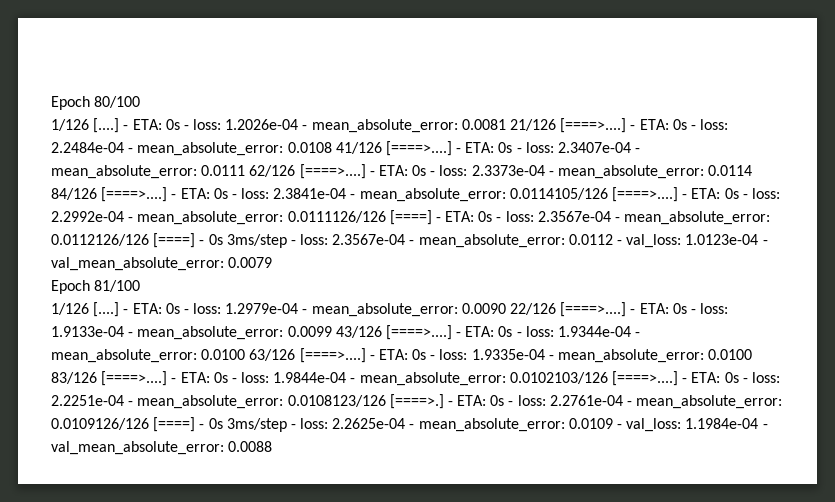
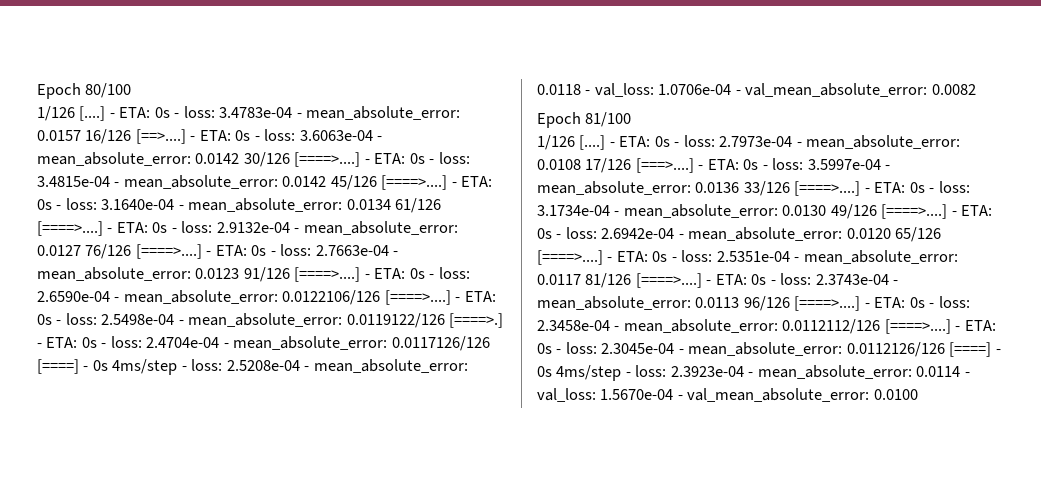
- - ETA: 0s - loss: 1.2026e-04 - mean_absolute_error: 0.0081 21/126 [====>....] - ETA: 0s - loss: 2.2484e-04 - mean_absolute_error: 0.0108 41/126 [====>....] - ETA: 0s - loss: 2.3407e-04 - mean_absolute_error: 0.0111 62/126 [====>....] - ETA: 0s - loss: 2.3373e-04 - mean_absolute_error: 0.0114 84/126 [====>....] - ETA: 0s - loss: 2.3841e-04 - mean_absolute_error: 0.0114105/126 [====>....] - ETA: 0s - loss: 2.2992e-04 - mean_absolute_error: 0.0111126/126 [====] - ETA: 0s - loss: 2.3567e-04 - mean_absolute_error: 0.0112126/126 [====] - 0s 3ms/step - loss: 2.3567e-04 - mean_absolute_error: 0.0112 - val_loss: 1.0123e-04 - val_mean_absolute_error: 0.0079
+ - ETA: 0s - loss: 3.4783e-04 - mean_absolute_error: 0.0157 16/126 [==>....] - ETA: 0s - loss: 3.6063e-04 - mean_absolute_error: 0.0142 30/126 [====>....] - ETA: 0s - loss: 3.4815e-04 - mean_absolute_error: 0.0142 45/126 [====>....] - ETA: 0s - loss: 3.1640e-04 - mean_absolute_error: 0.0134 61/126 [====>....] - ETA: 0s - loss: 2.9132e-04 - mean_absolute_error: 0.0127 76/126 [====>....] - ETA: 0s - loss: 2.7663e-04 - mean_absolute_error: 0.0123 91/126 [====>....] - ETA: 0s - loss: 2.6590e-04 - mean_absolute_error: 0.0122106/126 [====>....] - ETA: 0s - loss: 2.5498e-04 - mean_absolute_error: 0.0119122/126 [====>.] - ETA: 0s - loss: 2.4704e-04 - mean_absolute_error: 0.0117126/126 [====] - 0s 4ms/step - loss: 2.5208e-04 - mean_absolute_error: 0.0118 - val_loss: 1.0706e-04 - val_mean_absolute_error: 0.0082
- - ETA: 0s - loss: 1.2979e-04 - mean_absolute_error: 0.0090 22/126 [====>....] - ETA: 0s - loss: 1.9133e-04 - mean_absolute_error: 0.0099 43/126 [====>....] - ETA: 0s - loss: 1.9344e-04 - mean_absolute_error: 0.0100 63/126 [====>....] - ETA: 0s - loss: 1.9335e-04 - mean_absolute_error: 0.0100 83/126 [====>....] - ETA: 0s - loss: 1.9844e-04 - mean_absolute_error: 0.0102103/126 [====>....] - ETA: 0s - loss: 2.2251e-04 - mean_absolute_error: 0.0108123/126 [====>.] - ETA: 0s - loss: 2.2761e-04 - mean_absolute_error: 0.0109126/126 [====] - 0s 3ms/step - loss: 2.2625e-04 - mean_absolute_error: 0.0109 - val_loss: 1.1984e-04 - val_mean_absolute_error: 0.0088
+ - ETA: 0s - loss: 2.7973e-04 - mean_absolute_error: 0.0108 17/126 [===>....] - ETA: 0s - loss: 3.5997e-04 - mean_absolute_error: 0.0136 33/126 [====>....] - ETA: 0s - loss: 3.1734e-04 - mean_absolute_error: 0.0130 49/126 [====>....] - ETA: 0s - loss: 2.6942e-04 - mean_absolute_error: 0.0120 65/126 [====>....] - ETA: 0s - loss: 2.5351e-04 - mean_absolute_error: 0.0117 81/126 [====>....] - ETA: 0s - loss: 2.3743e-04 - mean_absolute_error: 0.0113 96/126 [====>....] - ETA: 0s - loss: 2.3458e-04 - mean_absolute_error: 0.0112112/126 [====>....] - ETA: 0s - loss: 2.3045e-04 - mean_absolute_error: 0.0112126/126 [====] - 0s 4ms/step - loss: 2.3923e-04 - mean_absolute_error: 0.0114 - val_loss: 1.5670e-04 - val_mean_absolute_error: 0.0100

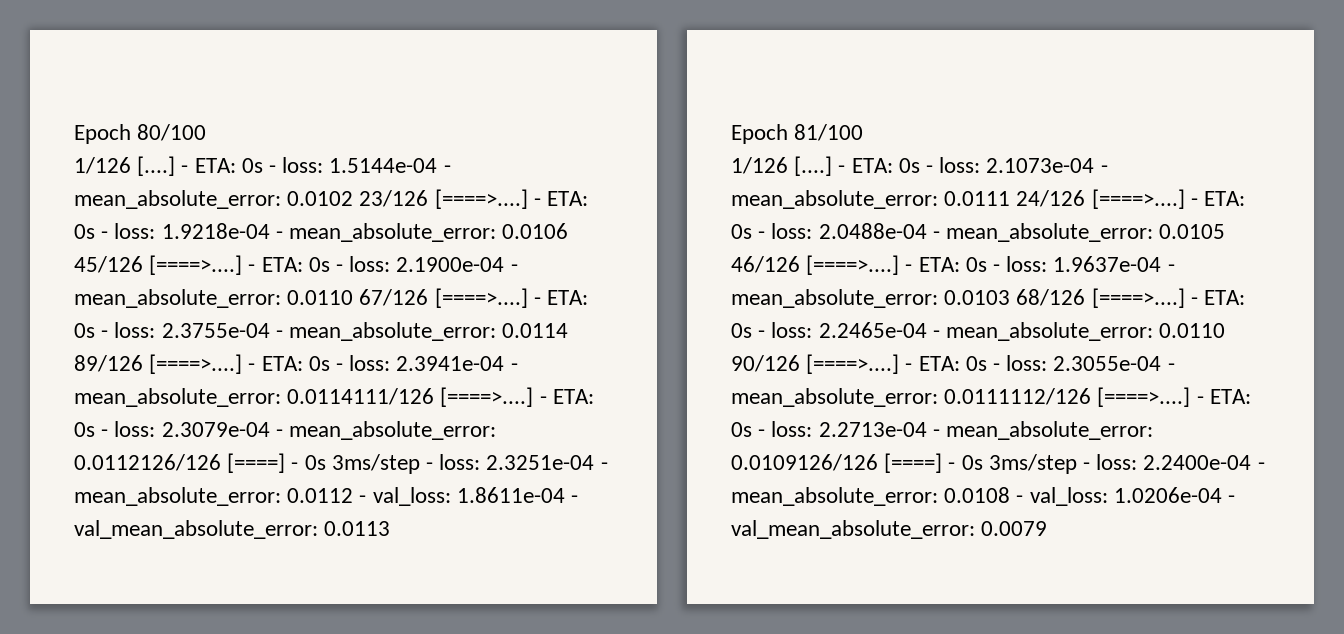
- - ETA: 0s - loss: 3.4783e-04 - mean_absolute_error: 0.0157 16/126 [==>....] - ETA: 0s - loss: 3.6063e-04 - mean_absolute_error: 0.0142 30/126 [====>....] - ETA: 0s - loss: 3.4815e-04 - mean_absolute_error: 0.0142 45/126 [====>....]
+ - ETA: 0s - loss: 1.5144e-04 - mean_absolute_error: 0.0102 23/126 [====>....] - ETA: 0s - loss: 1.9218e-04 - mean_absolute_error: 0.0106 45/126 [====>....]
- - ETA: 0s - loss: 3.1640e-04 - mean_absolute_error: 0.0134 61/126 [====>....] - ETA: 0s - loss: 2.9132e-04 - mean_absolute_error: 0.0127 76/126 [====>....] - ETA: 0s - loss: 2.7663e-04 - mean_absolute_error: 0.0123 91/126 [====>....] - ETA: 0s - loss: 2.6590e-04 - mean_absolute_error: 0.0122106/126 [====>....] - ETA: 0s - loss: 2.5498e-04 - mean_absolute_error: 0.0119122/126 [====>.] - ETA: 0s - loss: 2.4704e-04 - mean_absolute_error: 0.0117126/126 [====] - 0s 4ms/step - loss: 2.5208e-04 - mean_absolute_error: 0.0118 - val_loss: 1.0706e-04 - val_mean_absolute_error: 0.0082
+ - ETA: 0s - loss: 2.1900e-04 - mean_absolute_error: 0.0110 67/126 [====>....] - ETA: 0s - loss: 2.3755e-04 - mean_absolute_error: 0.0114 89/126 [====>....] - ETA: 0s - loss: 2.3941e-04 - mean_absolute_error: 0.0114111/126 [====>....] - ETA: 0s - loss: 2.3079e-04 - mean_absolute_error: 0.0112126/126 [====] - 0s 3ms/step - loss: 2.3251e-04 - mean_absolute_error: 0.0112 - val_loss: 1.8611e-04 - val_mean_absolute_error: 0.0113
- - ETA: 0s - loss: 2.7973e-04 - mean_absolute_error: 0.0108 17/126 [===>....] - ETA: 0s - loss: 3.5997e-04 - mean_absolute_error: 0.0136 33/126 [====>....] - ETA: 0s - loss: 3.1734e-04 - mean_absolute_error: 0.0130 49/126 [====>....] - ETA: 0s - loss: 2.6942e-04 - mean_absolute_error: 0.0120 65/126 [====>....] - ETA: 0s - loss: 2.5351e-04 - mean_absolute_error: 0.0117 81/126 [====>....] - ETA: 0s - loss: 2.3743e-04 - mean_absolute_error: 0.0113 96/126 [====>....] - ETA: 0s - loss: 2.3458e-04 - mean_absolute_error: 0.0112112/126 [====>....] - ETA: 0s - loss: 2.3045e-04 - mean_absolute_error: 0.0112126/126 [====] - 0s 4ms/step - loss: 2.3923e-04 - mean_absolute_error: 0.0114 - val_loss: 1.5670e-04 - val_mean_absolute_error: 0.0100
+ - ETA: 0s - loss: 2.1073e-04 - mean_absolute_error: 0.0111 24/126 [====>....] - ETA: 0s - loss: 2.0488e-04 - mean_absolute_error: 0.0105 46/126 [====>....] - ETA: 0s - loss: 1.9637e-04 - mean_absolute_error: 0.0103 68/126 [====>....] - ETA: 0s - loss: 2.2465e-04 - mean_absolute_error: 0.0110 90/126 [====>....] - ETA: 0s - loss: 2.3055e-04 - mean_absolute_error: 0.0111112/126 [====>....] - ETA: 0s - loss: 2.2713e-04 - mean_absolute_error: 0.0109126/126 [====] - 0s 3ms/step - loss: 2.2400e-04 - mean_absolute_error: 0.0108 - val_loss: 1.0206e-04 - val_mean_absolute_error: 0.0079

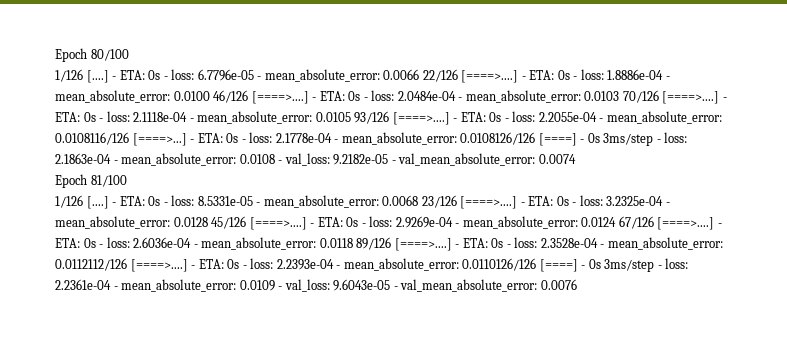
- - ETA: 0s - loss: 1.5144e-04 - mean_absolute_error: 0.0102 23/126 [====>....] - ETA: 0s - loss: 1.9218e-04 - mean_absolute_error: 0.0106 45/126 [====>....] - ETA: 0s - loss: 2.1900e-04 - mean_absolute_error: 0.0110 67/126 [====>....] - ETA: 0s - loss: 2.3755e-04 - mean_absolute_error: 0.0114 89/126 [====>....] - ETA: 0s - loss: 2.3941e-04 - mean_absolute_error: 0.0114111/126 [====>....] - ETA: 0s - loss: 2.3079e-04 - mean_absolute_error: 0.0112126/126 [====] - 0s 3ms/step - loss: 2.3251e-04 - mean_absolute_error: 0.0112 - val_loss: 1.8611e-04 - val_mean_absolute_error: 0.0113
+ - ETA: 0s - loss: 6.7796e-05 - mean_absolute_error: 0.0066 22/126 [====>....] - ETA: 0s - loss: 1.8886e-04 - mean_absolute_error: 0.0100 46/126 [====>....] - ETA: 0s - loss: 2.0484e-04 - mean_absolute_error: 0.0103 70/126 [====>....] - ETA: 0s - loss: 2.1118e-04 - mean_absolute_error: 0.0105 93/126 [====>....] - ETA: 0s - loss: 2.2055e-04 - mean_absolute_error: 0.0108116/126 [====>...] - ETA: 0s - loss: 2.1778e-04 - mean_absolute_error: 0.0108126/126 [====] - 0s 3ms/step - loss: 2.1863e-04 - mean_absolute_error: 0.0108 - val_loss: 9.2182e-05 - val_mean_absolute_error: 0.0074
- - ETA: 0s - loss: 2.1073e-04 - mean_absolute_error: 0.0111 24/126 [====>....] - ETA: 0s - loss: 2.0488e-04 - mean_absolute_error: 0.0105 46/126 [====>....] - ETA: 0s - loss: 1.9637e-04 - mean_absolute_error: 0.0103 68/126 [====>....] - ETA: 0s - loss: 2.2465e-04 - mean_absolute_error: 0.0110 90/126 [====>....] - ETA: 0s - loss: 2.3055e-04 - mean_absolute_error: 0.0111112/126 [====>....] - ETA: 0s - loss: 2.2713e-04 - mean_absolute_error: 0.0109126/126 [====] - 0s 3ms/step - loss: 2.2400e-04 - mean_absolute_error: 0.0108 - val_loss: 1.0206e-04 - val_mean_absolute_error: 0.0079
+ - ETA: 0s - loss: 8.5331e-05 - mean_absolute_error: 0.0068 23/126 [====>....] - ETA: 0s - loss: 3.2325e-04 - mean_absolute_error: 0.0128 45/126 [====>....] - ETA: 0s - loss: 2.9269e-04 - mean_absolute_error: 0.0124 67/126 [====>....] - ETA: 0s - loss: 2.6036e-04 - mean_absolute_error: 0.0118 89/126 [====>....] - ETA: 0s - loss: 2.3528e-04 - mean_absolute_error: 0.0112112/126 [====>....] - ETA: 0s - loss: 2.2393e-04 - mean_absolute_error: 0.0110126/126 [====] - 0s 3ms/step - loss: 2.2361e-04 - mean_absolute_error: 0.0109 - val_loss: 9.6043e-05 - val_mean_absolute_error: 0.0076

